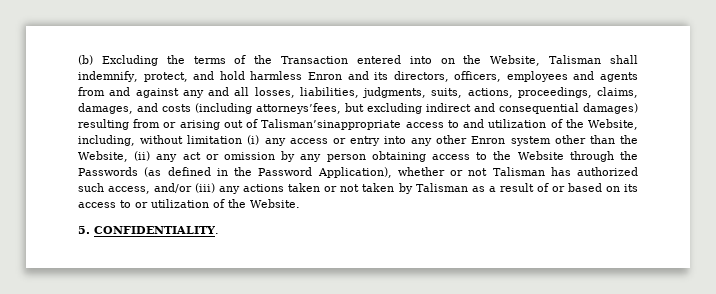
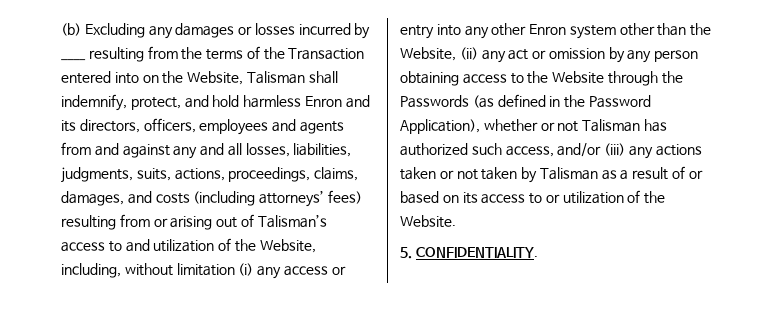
- (b) Excluding the terms of the Transaction entered into on the Website, Talisman shall indemnify, protect, and hold harmless Enron and its directors, officers, employees and agents from and against any and all losses, liabilities, judgments, suits, actions, proceedings, claims, damages, and costs (including attorneys’fees, but excluding indirect and consequential damages) resulting from or arising out of Talisman’sinappropriate access to and utilization of the Website, including, without limitation (i) any access or entry into any other Enron system other than the Website, (ii) any act or omission by any person obtaining access to the Website through the Passwords (as defined in the Password Application), whether or not Talisman has authorized such access, and/or (iii) any actions taken or not taken by Talisman as a result of or based on its access to or utilization of the Website.
+ (b) Excluding any damages or losses incurred by ____ resulting from the terms of the Transaction entered into on the Website, Talisman shall indemnify, protect, and hold harmless Enron and its directors, officers, employees and agents from and against any and all losses, liabilities, judgments, suits, actions, proceedings, claims, damages, and costs (including attorneys’ fees) resulting from or arising out of Talisman’s access to and utilization of the Website, including, without limitation (i) any access or entry into any other Enron system other than the Website, (ii) any act or omission by any person obtaining access to the Website through the Passwords (as defined in the Password Application), whether or not Talisman has authorized such access, and/or (iii) any actions taken or not taken by Talisman as a result of or based on its access to or utilization of the Website.

